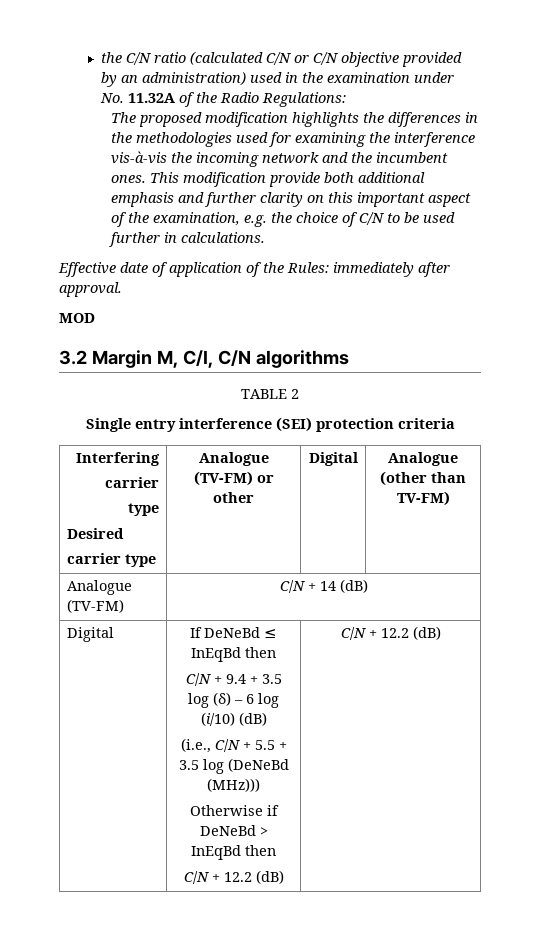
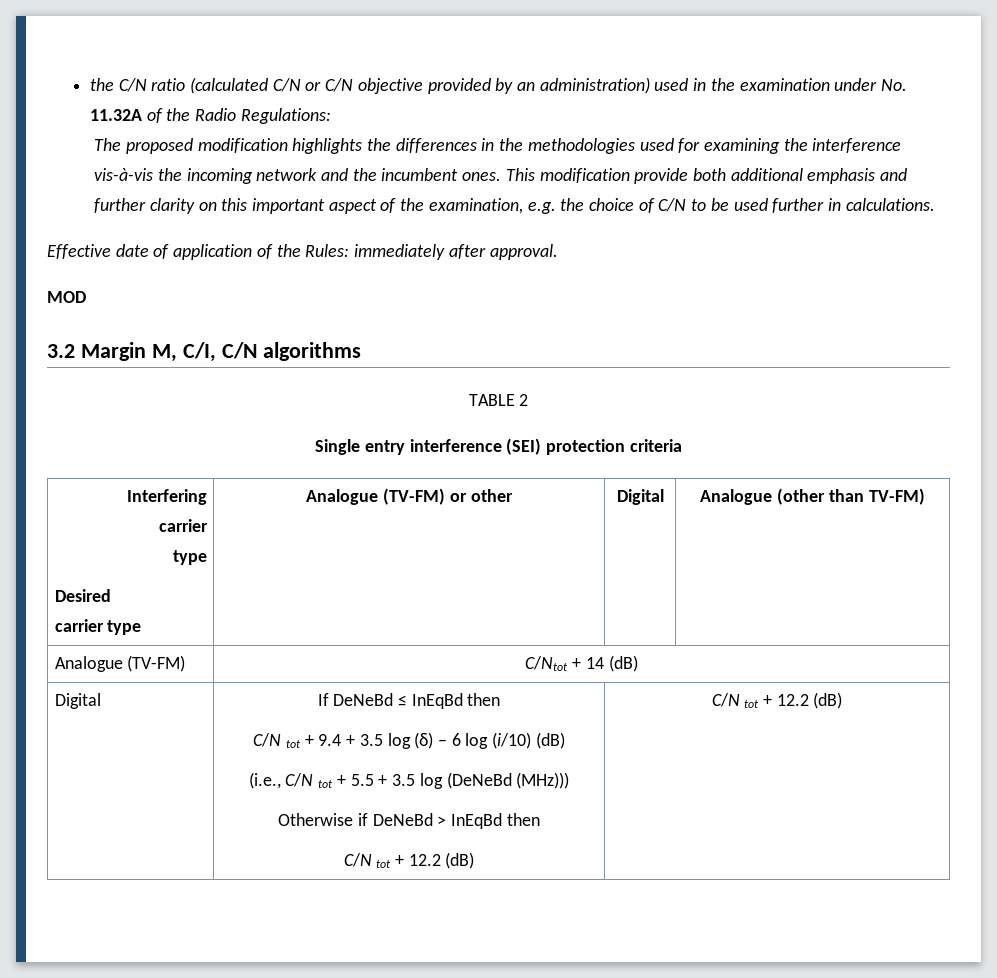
- Analogue (TV-FM) | C/N + 14 (dB)
+ Analogue (TV-FM) | C/Ntot + 14 (dB)
- C/N + 9.4 + 3.5 log (δ) – 6 log (i/10) (dB)
+ C/N tot + 9.4 + 3.5 log (δ) – 6 log (i/10) (dB)
- (i.e., C/N + 5.5 + 3.5 log (DeNeBd (MHz)))
+ (i.e., C/N tot + 5.5 + 3.5 log (DeNeBd (MHz)))
  Otherwise if DeNeBd > InEqBd then
- C/N + 12.2 (dB) | C/N + 12.2 (dB)
+ C/N tot + 12.2 (dB) | C/N tot + 12.2 (dB)

